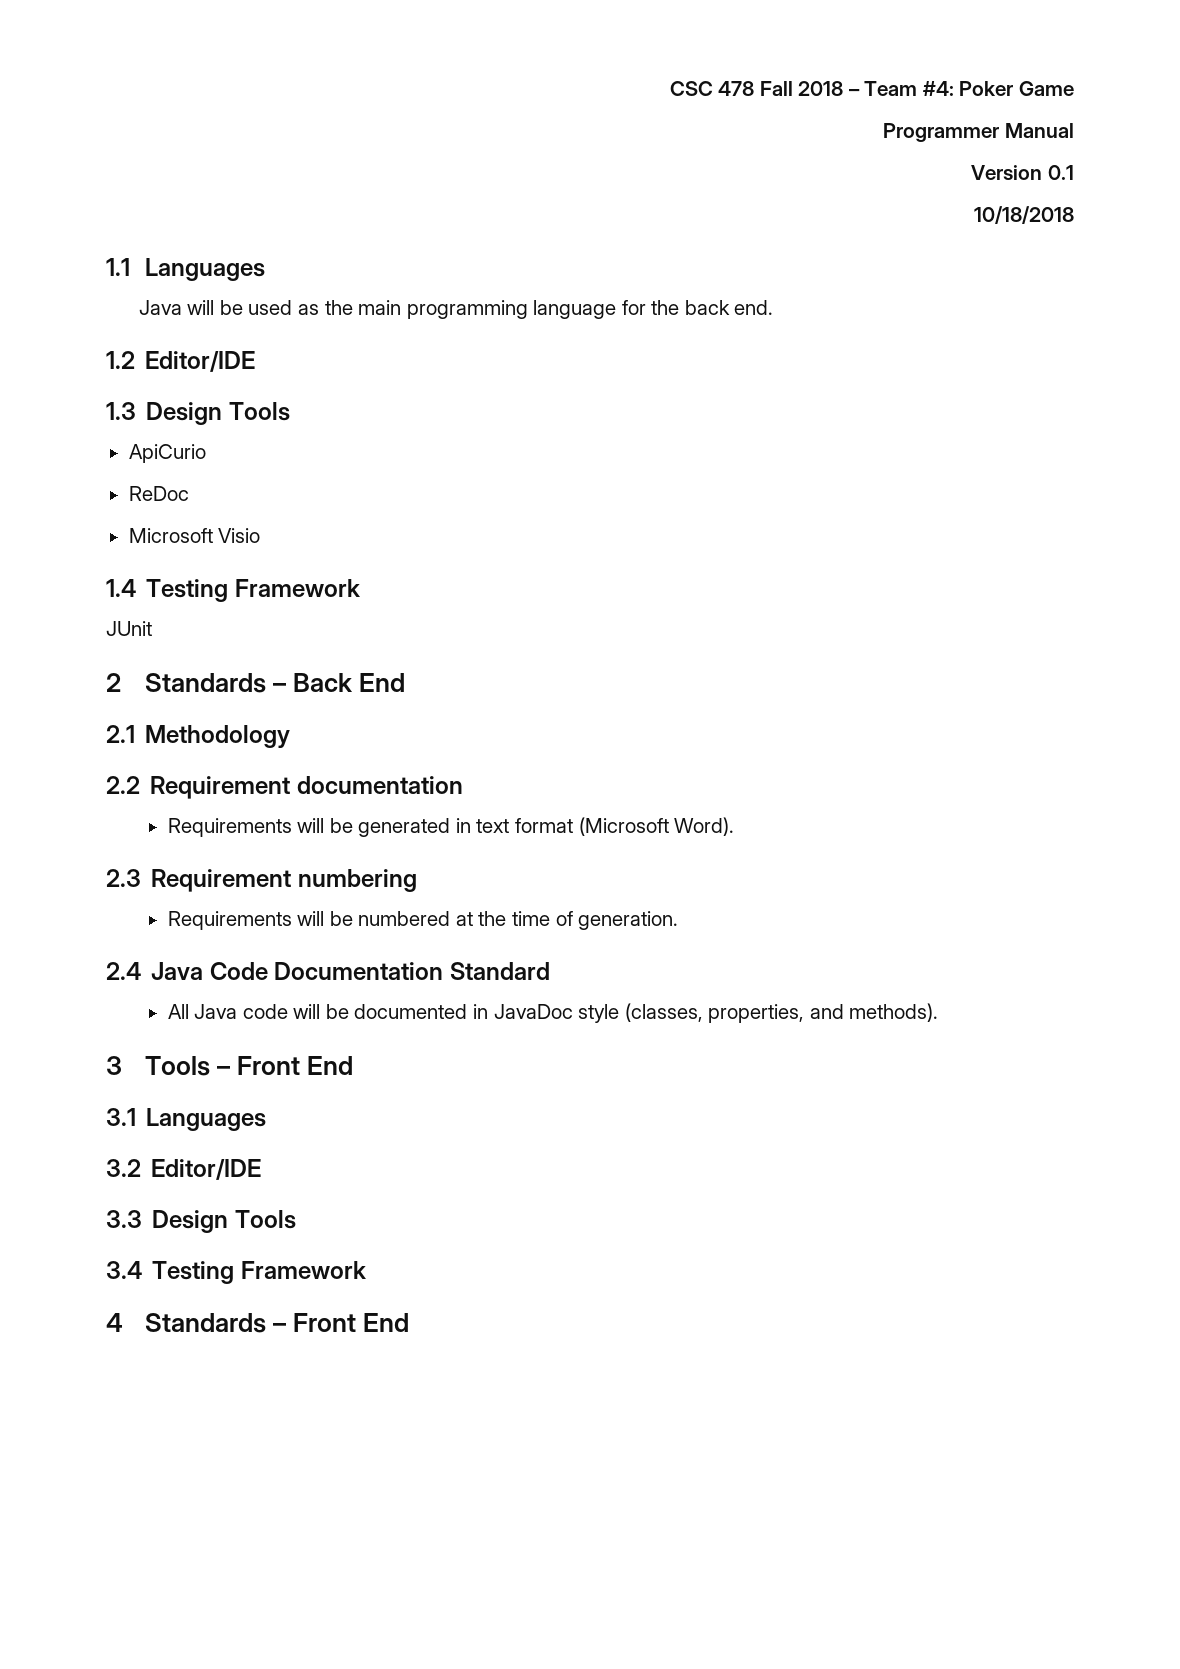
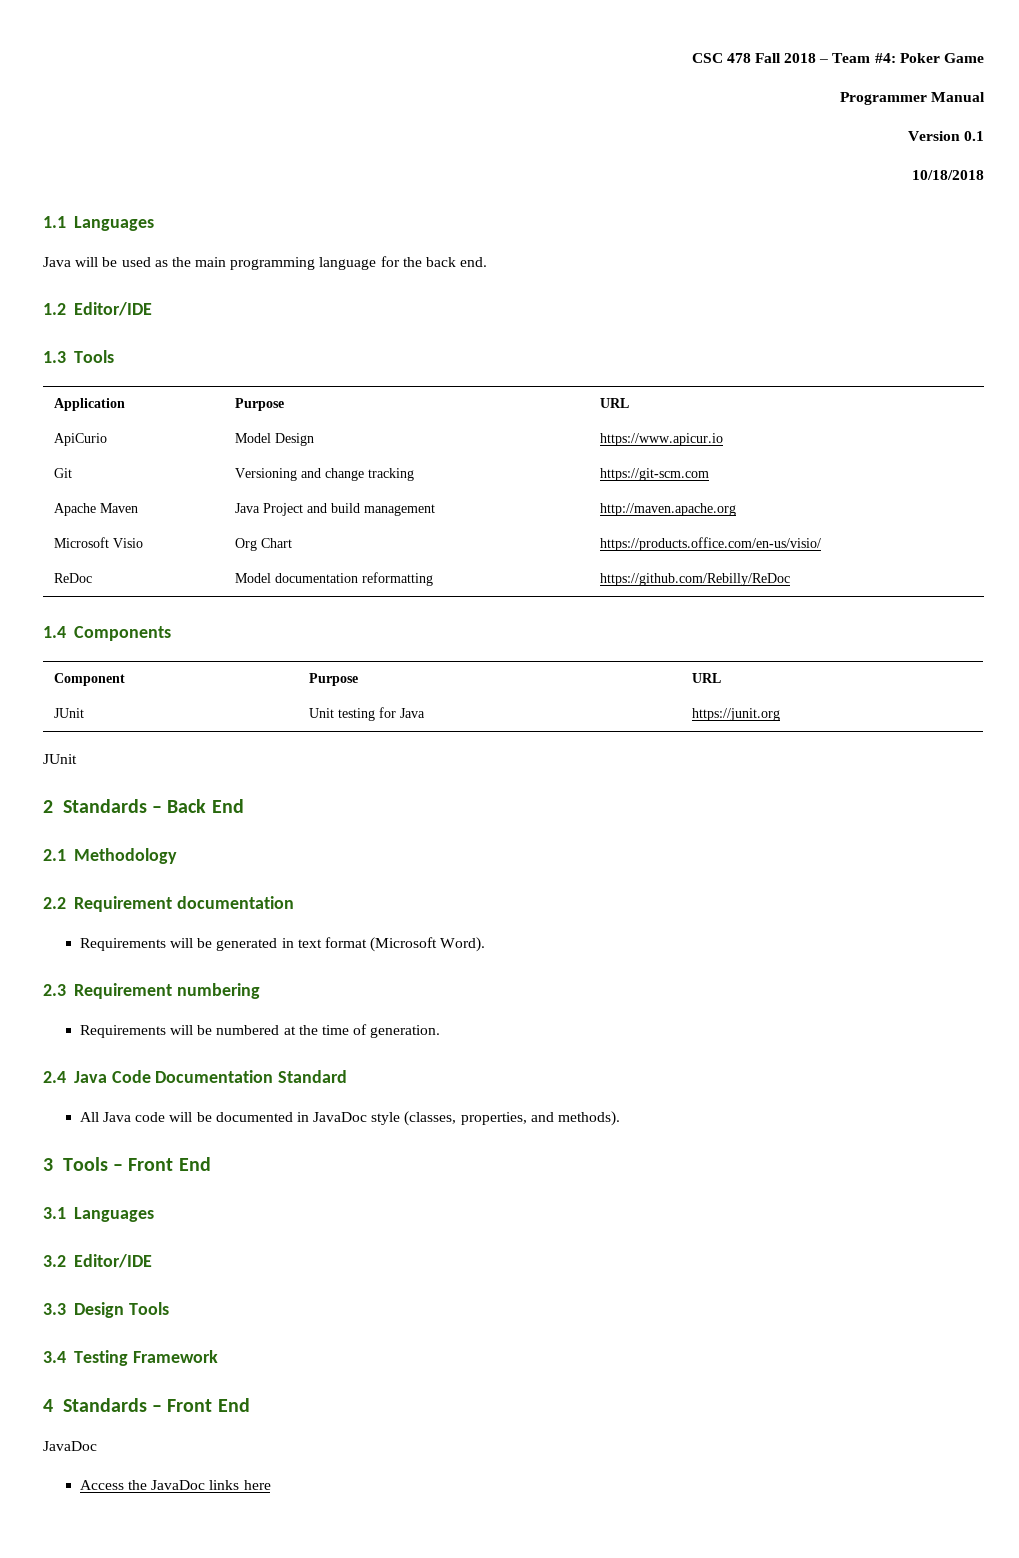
- 1.3 Design Tools
- ApiCurio
- ReDoc
- Microsoft Visio
- 1.4 Testing Framework
+ 1.3 Tools
+ Application | Purpose | URL
+ ApiCurio | Model Design | https://www.apicur.io
+ Git | Versioning and change tracking | https://git-scm.com
+ Apache Maven | Java Project and build management | http://maven.apache.org
+ Microsoft Visio | Org Chart | https://products.office.com/en-us/visio/
+ ReDoc | Model documentation reformatting | https://github.com/Rebilly/ReDoc
+ 1.4 Components
+ Component | Purpose | URL
+ JUnit | Unit testing for Java | https://junit.org
  4 Standards – Front End
+ JavaDoc
+ Access the JavaDoc links here

